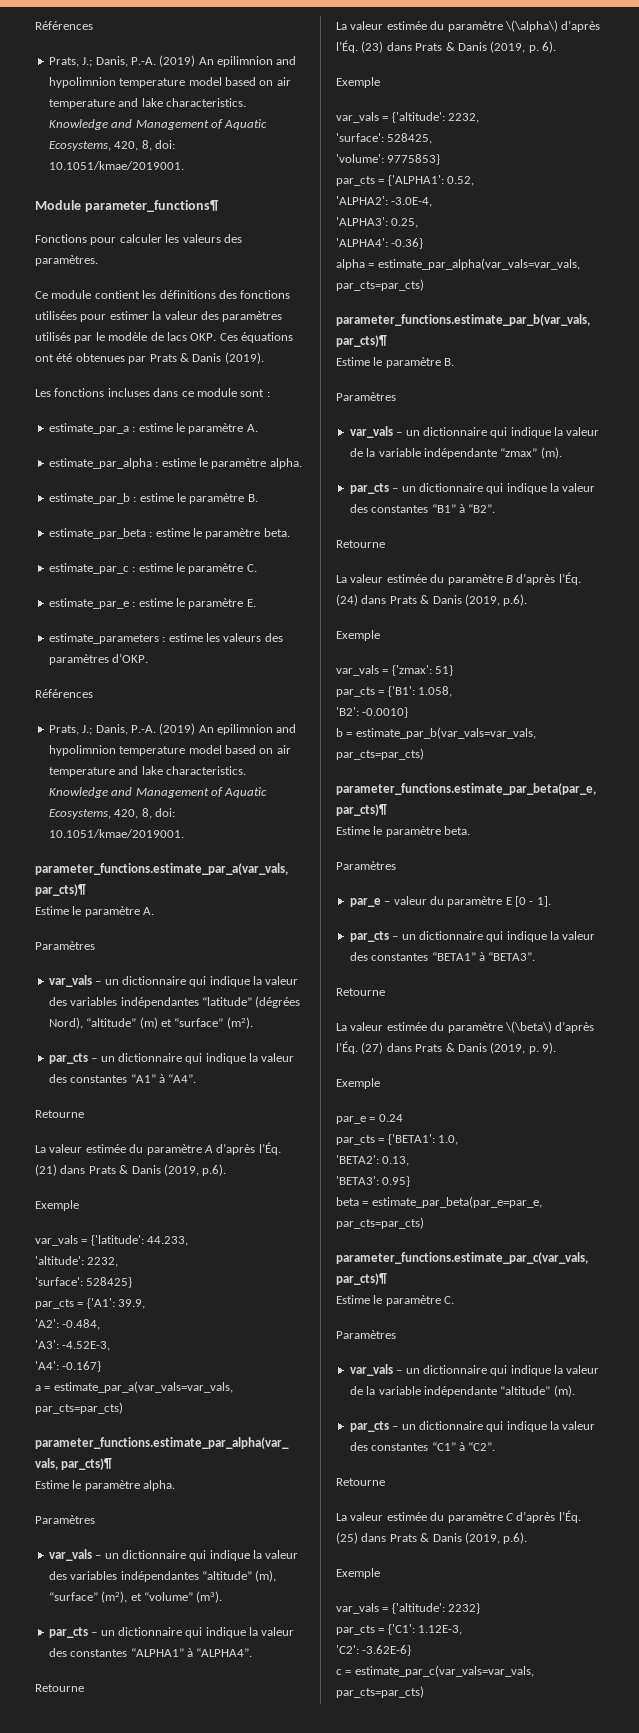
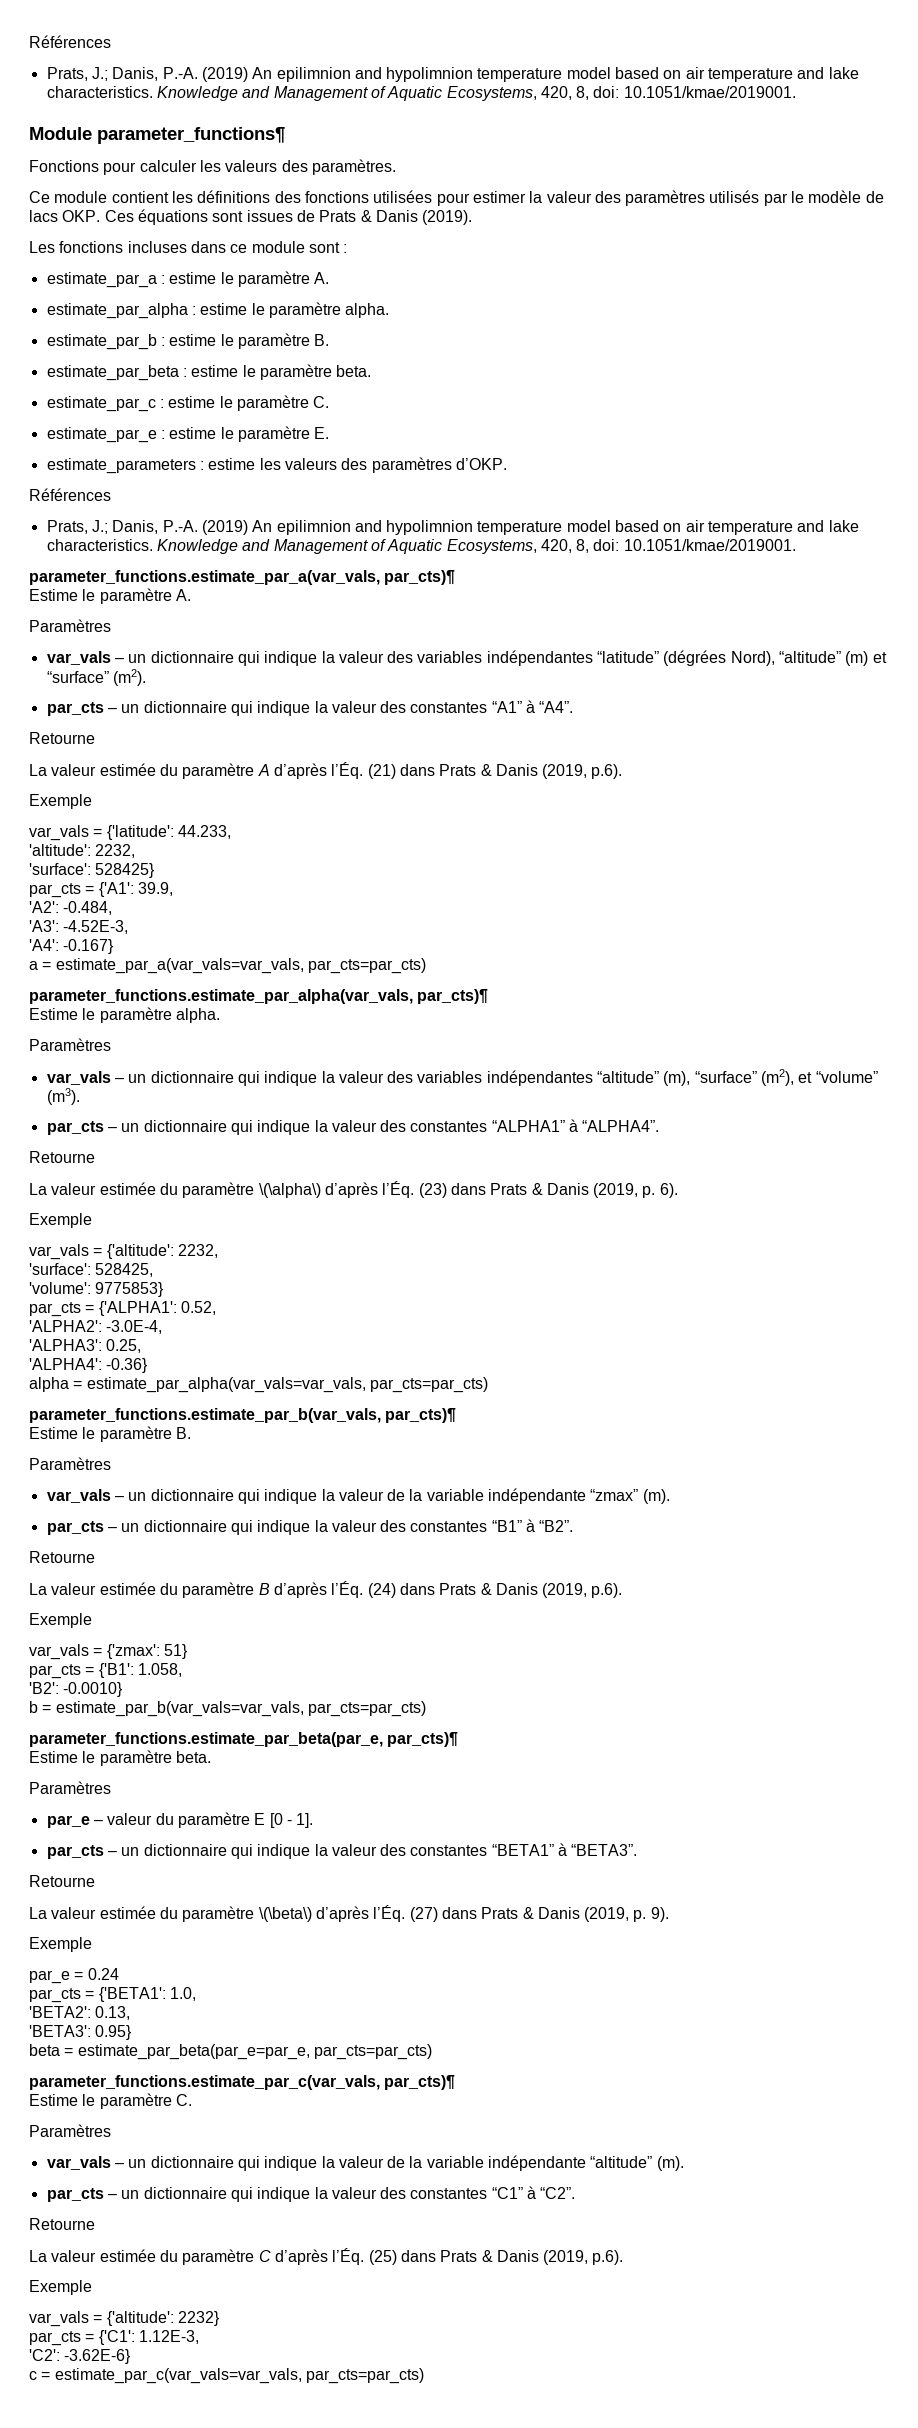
- Ce module contient les définitions des fonctions utilisées pour estimer la valeur des paramètres utilisés par le modèle de lacs OKP. Ces équations ont été obtenues par Prats & Danis (2019).
+ Ce module contient les définitions des fonctions utilisées pour estimer la valeur des paramètres utilisés par le modèle de lacs OKP. Ces équations sont issues de Prats & Danis (2019).

